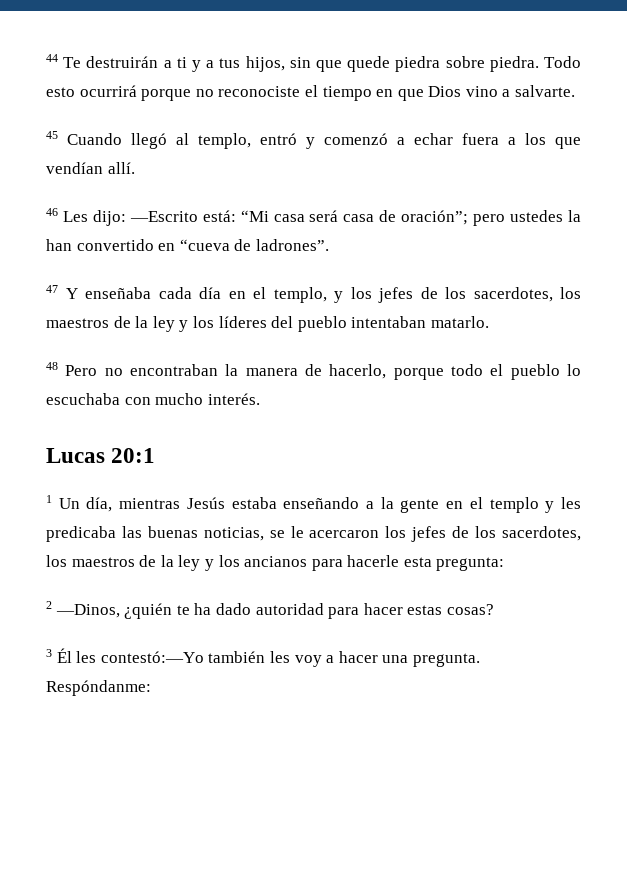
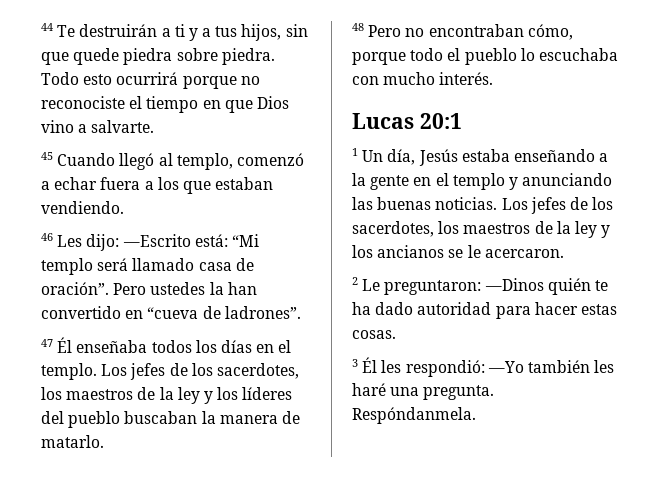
- 45 Cuando llegó al templo, entró y comenzó a echar fuera a los que vendían allí.
+ 45 Cuando llegó al templo, comenzó a echar fuera a los que estaban vendiendo.
- 46 Les dijo: —Escrito está: “Mi casa será casa de oración”; pero ustedes la han convertido en “cueva de ladrones”.
+ 46 Les dijo: —Escrito está: “Mi templo será llamado casa de oración”. Pero ustedes la han convertido en “cueva de ladrones”.
- 47 Y enseñaba cada día en el templo, y los jefes de los sacerdotes, los maestros de la ley y los líderes del pueblo intentaban matarlo.
+ 47 Él enseñaba todos los días en el templo. Los jefes de los sacerdotes, los maestros de la ley y los líderes del pueblo buscaban la manera de matarlo.
- 48 Pero no encontraban la manera de hacerlo, porque todo el pueblo lo escuchaba con mucho interés.
+ 48 Pero no encontraban cómo, porque todo el pueblo lo escuchaba con mucho interés.
- 1 Un día, mientras Jesús estaba enseñando a la gente en el templo y les predicaba las buenas noticias, se le acercaron los jefes de los sacerdotes, los maestros de la ley y los ancianos para hacerle esta pregunta:
- 2 —Dinos, ¿quién te ha dado autoridad para hacer estas cosas?
+ 1 Un día, Jesús estaba enseñando a la gente en el templo y anunciando las buenas noticias. Los jefes de los sacerdotes, los maestros de la ley y los ancianos se le acercaron.
+ 2 Le preguntaron: —Dinos quién te ha dado autoridad para hacer estas cosas.
- 3 Él les contestó:—Yo también les voy a hacer una pregunta.
+ 3 Él les respondió: —Yo también les haré una pregunta.
- Respóndanme:
+ Respóndanmela.

